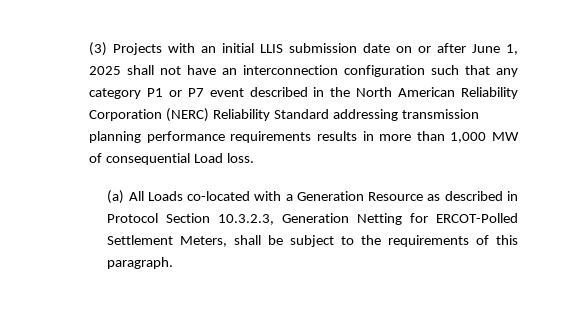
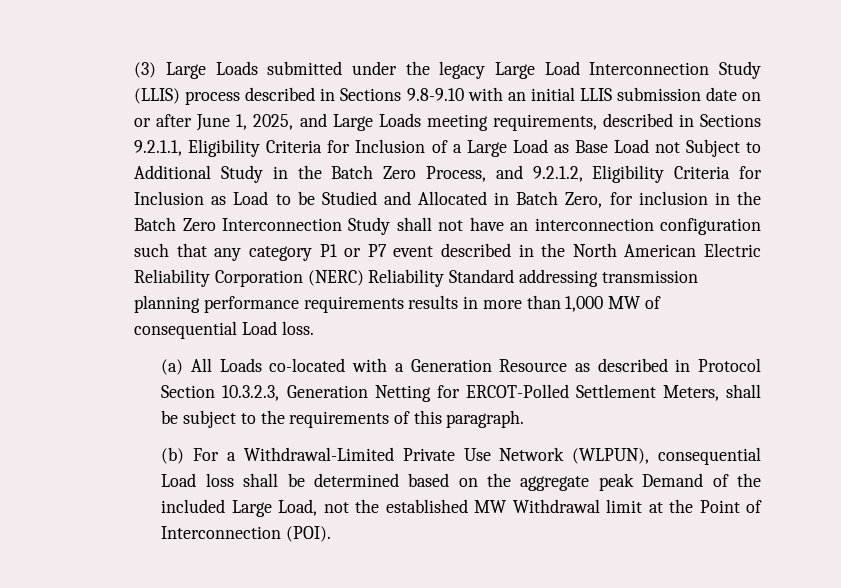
- (3) Projects with an initial LLIS submission date on or after June 1, 2025 shall not have an interconnection configuration such that any category P1 or P7 event described in the North American Reliability Corporation (NERC) Reliability Standard addressing transmission planning performance requirements results in more than 1,000 MW of consequential Load loss.
+ (3) Large Loads submitted under the legacy Large Load Interconnection Study (LLIS) process described in Sections 9.8-9.10 with an initial LLIS submission date on or after June 1, 2025, and Large Loads meeting requirements, described in Sections 9.2.1.1, Eligibility Criteria for Inclusion of a Large Load as Base Load not Subject to Additional Study in the Batch Zero Process, and 9.2.1.2, Eligibility Criteria for Inclusion as Load to be Studied and Allocated in Batch Zero, for inclusion in the Batch Zero Interconnection Study shall not have an interconnection configuration such that any category P1 or P7 event described in the North American Electric Reliability Corporation (NERC) Reliability Standard addressing transmission planning performance requirements results in more than 1,000 MW of consequential Load loss.
+ (b) For a Withdrawal-Limited Private Use Network (WLPUN), consequential Load loss shall be determined based on the aggregate peak Demand of the included Large Load, not the established MW Withdrawal limit at the Point of Interconnection (POI).

